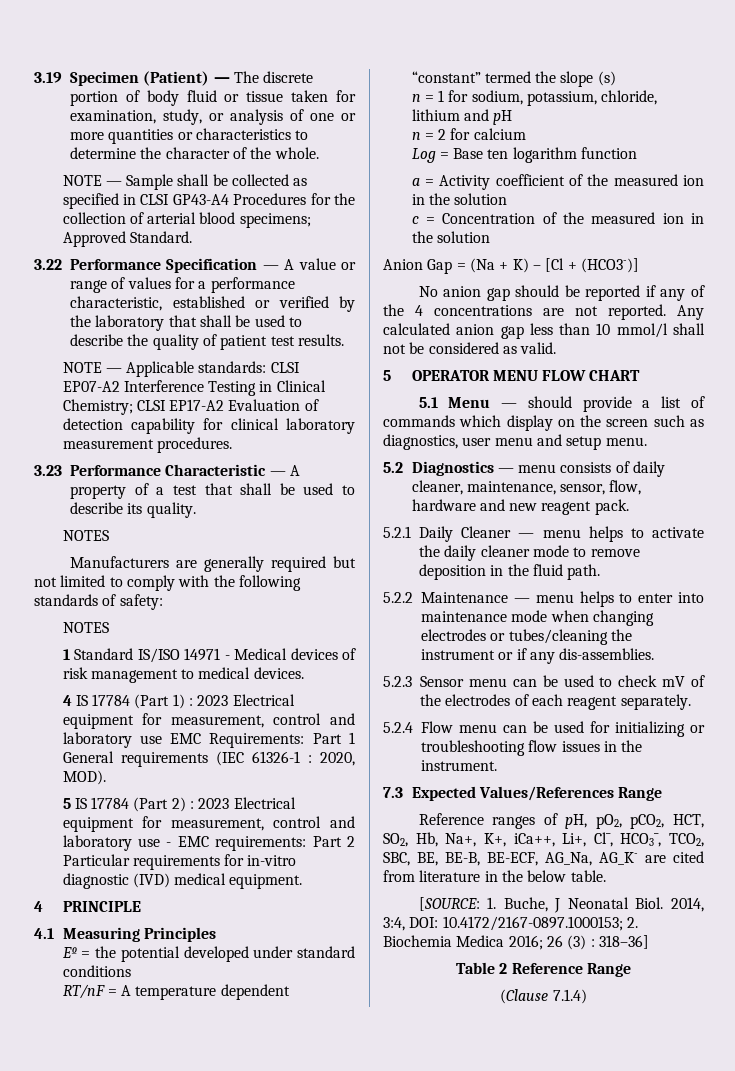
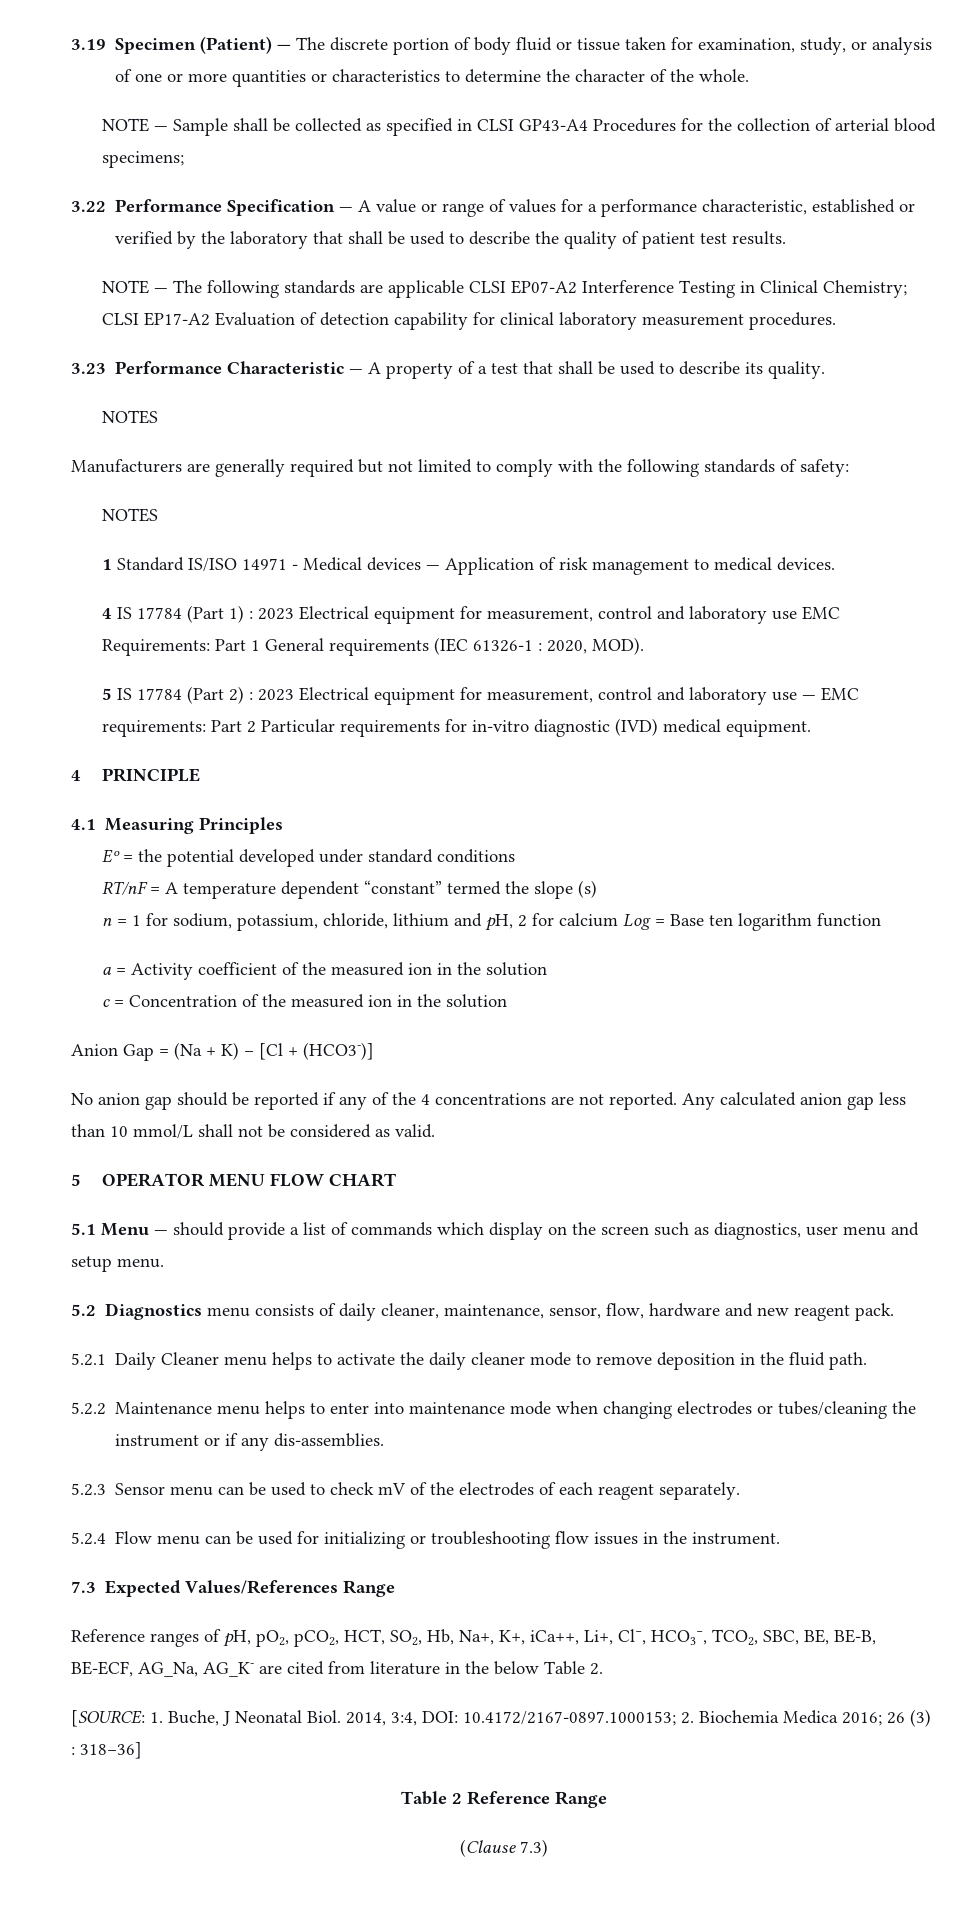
- NOTE — Sample shall be collected as specified in CLSI GP43-A4 Procedures for the collection of arterial blood specimens; Approved Standard.
+ NOTE — Sample shall be collected as specified in CLSI GP43-A4 Procedures for the collection of arterial blood specimens;
- NOTE — Applicable standards: CLSI EP07-A2 Interference Testing in Clinical Chemistry; CLSI EP17-A2 Evaluation of detection capability for clinical laboratory measurement procedures.
+ NOTE — The following standards are applicable CLSI EP07-A2 Interference Testing in Clinical Chemistry; CLSI EP17-A2 Evaluation of detection capability for clinical laboratory measurement procedures.
- 1 Standard IS/ISO 14971 - Medical devices of risk management to medical devices.
+ 1 Standard IS/ISO 14971 - Medical devices — Application of risk management to medical devices.
- 5 IS 17784 (Part 2) : 2023 Electrical equipment for measurement, control and laboratory use - EMC requirements: Part 2 Particular requirements for in-vitro diagnostic (IVD) medical equipment.
+ 5 IS 17784 (Part 2) : 2023 Electrical equipment for measurement, control and laboratory use — EMC requirements: Part 2 Particular requirements for in-vitro diagnostic (IVD) medical equipment.
- n = 1 for sodium, potassium, chloride, lithium and pH
- n = 2 for calcium
- Log = Base ten logarithm function
+ n = 1 for sodium, potassium, chloride, lithium and pH, 2 for calcium Log = Base ten logarithm function
- Any calculated anion gap less than 10 mmol/l shall not be considered as valid.
+ Any calculated anion gap less than 10 mmol/L shall not be considered as valid.
- 5.2 Diagnostics — menu consists of daily cleaner, maintenance, sensor, flow, hardware and new reagent pack.
+ 5.2 Diagnostics menu consists of daily cleaner, maintenance, sensor, flow, hardware and new reagent pack.
- 5.2.1 Daily Cleaner — menu helps to activate the daily cleaner mode to remove deposition in the fluid path.
+ 5.2.1 Daily Cleaner menu helps to activate the daily cleaner mode to remove deposition in the fluid path.
- 5.2.2 Maintenance — menu helps to enter into maintenance mode when changing electrodes or tubes/cleaning the instrument or if any dis-assemblies.
+ 5.2.2 Maintenance menu helps to enter into maintenance mode when changing electrodes or tubes/cleaning the instrument or if any dis-assemblies.
- Reference ranges of pH, pO2, pCO2, HCT, SO2, Hb, Na+, K+, iCa++, Li+, Cl¯, HCO3¯, TCO2, SBC, BE, BE-B, BE-ECF, AG_Na, AG_K- are cited from literature in the below table.
+ Reference ranges of pH, pO2, pCO2, HCT, SO2, Hb, Na+, K+, iCa++, Li+, Cl¯, HCO3¯, TCO2, SBC, BE, BE-B, BE-ECF, AG_Na, AG_K- are cited from literature in the below Table 2.
- (Clause 7.1.4)
+ (Clause 7.3)

